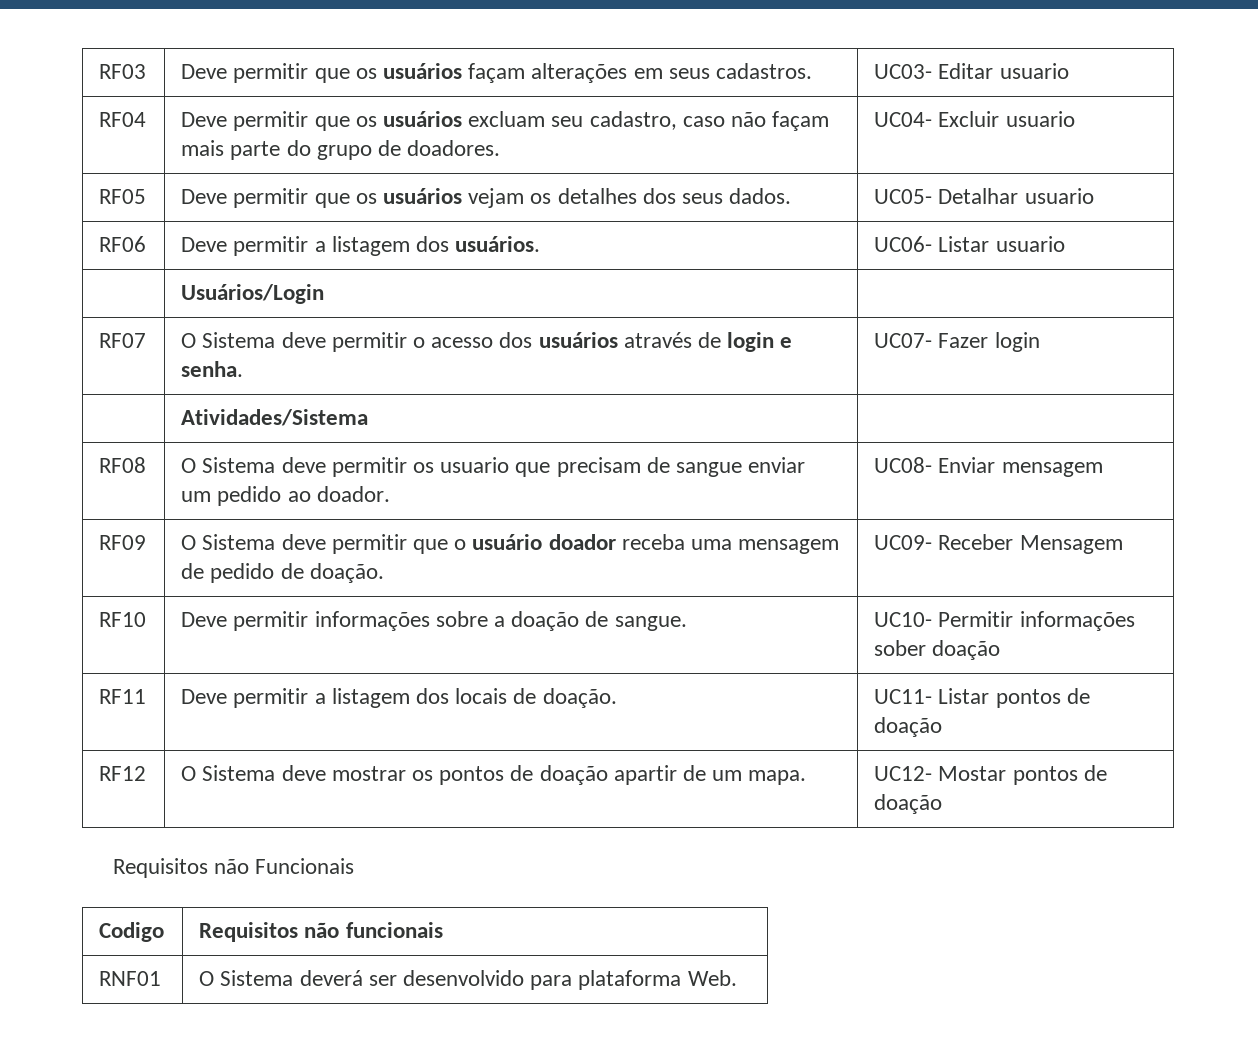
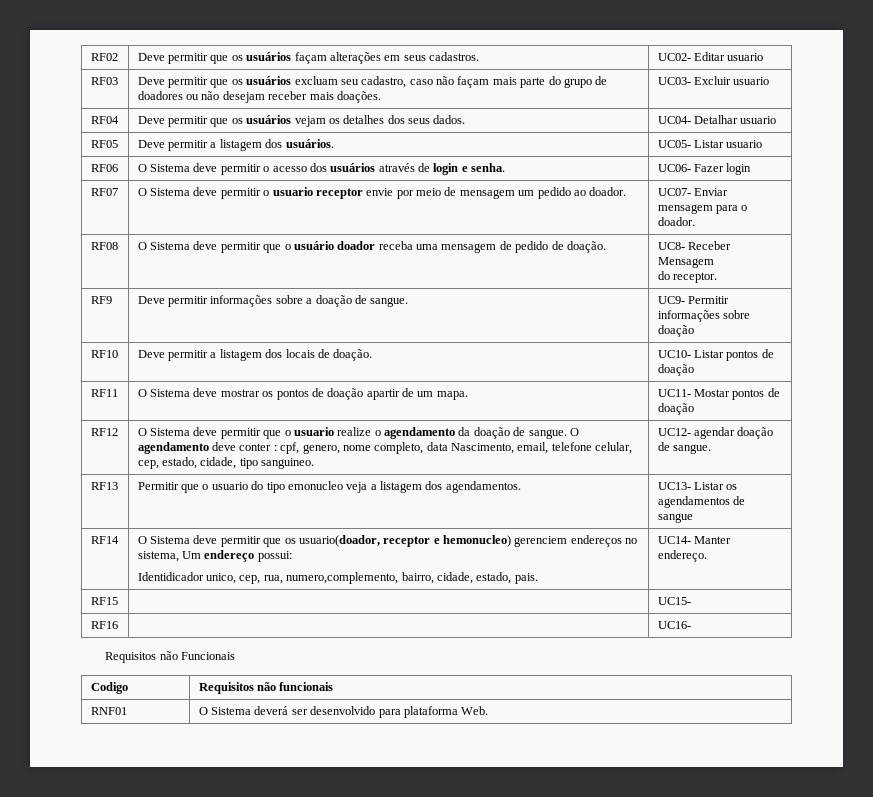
- RF03 | Deve permitir que os usuários façam alterações em seus cadastros. | UC03- Editar usuario
+ RF02 | Deve permitir que os usuários façam alterações em seus cadastros. | UC02- Editar usuario
- RF04 | Deve permitir que os usuários excluam seu cadastro, caso não façam mais parte do grupo de doadores. | UC04- Excluir usuario
+ RF03 | Deve permitir que os usuários excluam seu cadastro, caso não façam mais parte do grupo de doadores ou não desejam receber mais doações. | UC03- Excluir usuario
- RF05 | Deve permitir que os usuários vejam os detalhes dos seus dados. | UC05- Detalhar usuario
+ RF04 | Deve permitir que os usuários vejam os detalhes dos seus dados. | UC04- Detalhar usuario
- RF06 | Deve permitir a listagem dos usuários. | UC06- Listar usuario
+ RF05 | Deve permitir a listagem dos usuários. | UC05- Listar usuario
- | Usuários/Login |
- RF07 | O Sistema deve permitir o acesso dos usuários através de login e senha. | UC07- Fazer login
+ RF06 | O Sistema deve permitir o acesso dos usuários através de login e senha. | UC06- Fazer login
- | Atividades/Sistema |
- RF08 | O Sistema deve permitir os usuario que precisam de sangue enviar um pedido ao doador. | UC08- Enviar mensagem
- RF09 | O Sistema deve permitir que o usuário doador receba uma mensagem de pedido de doação. | UC09- Receber Mensagem
- RF10 | Deve permitir informações sobre a doação de sangue. | UC10- Permitir informações sober doação
- RF11 | Deve permitir a listagem dos locais de doação. | UC11- Listar pontos de doação
+ RF07 | O Sistema deve permitir o usuario receptor envie por meio de mensagem um pedido ao doador. | UC07- Enviar mensagem para o doador.
+ RF08 | O Sistema deve permitir que o usuário doador receba uma mensagem de pedido de doação. | UC8- Receber Mensagem
+ do receptor.
+ RF9 | Deve permitir informações sobre a doação de sangue. | UC9- Permitir informações sobre doação
+ RF10 | Deve permitir a listagem dos locais de doação. | UC10- Listar pontos de doação
- RF12 | O Sistema deve mostrar os pontos de doação apartir de um mapa. | UC12- Mostar pontos de doação
+ RF11 | O Sistema deve mostrar os pontos de doação apartir de um mapa. | UC11- Mostar pontos de doação
+ RF12 | O Sistema deve permitir que o usuario realize o agendamento da doação de sangue. O agendamento deve conter : cpf, genero, nome completo, data Nascimento, email, telefone celular, cep, estado, cidade, tipo sanguineo. | UC12- agendar doação de sangue.
+ RF13 | Permitir que o usuario do tipo emonucleo veja a listagem dos agendamentos. | UC13- Listar os agendamentos de sangue
+ RF14 | O Sistema deve permitir que os usuario(doador, receptor e hemonucleo) gerenciem endereços no sistema, Um endereço possui:
+ Identidicador unico, cep, rua, numero,complemento, bairro, cidade, estado, pais. | UC14- Manter endereço.
+ RF15 | | UC15-
+ RF16 | | UC16-

